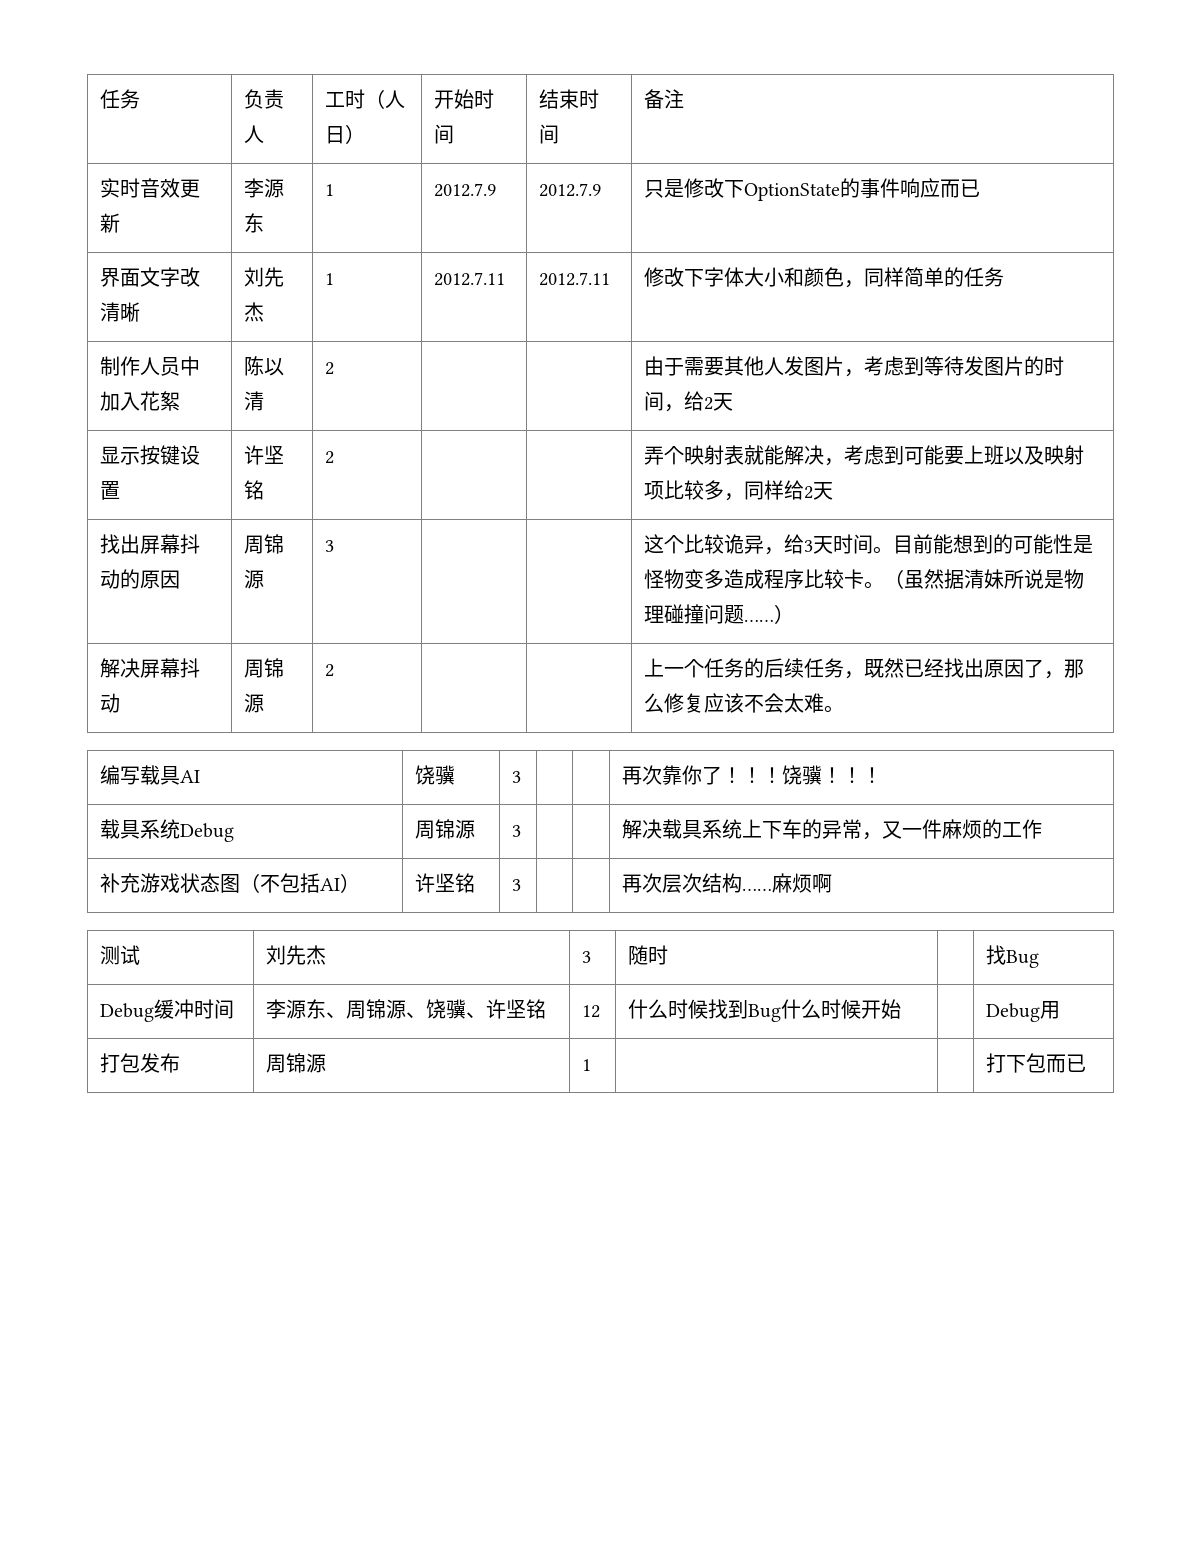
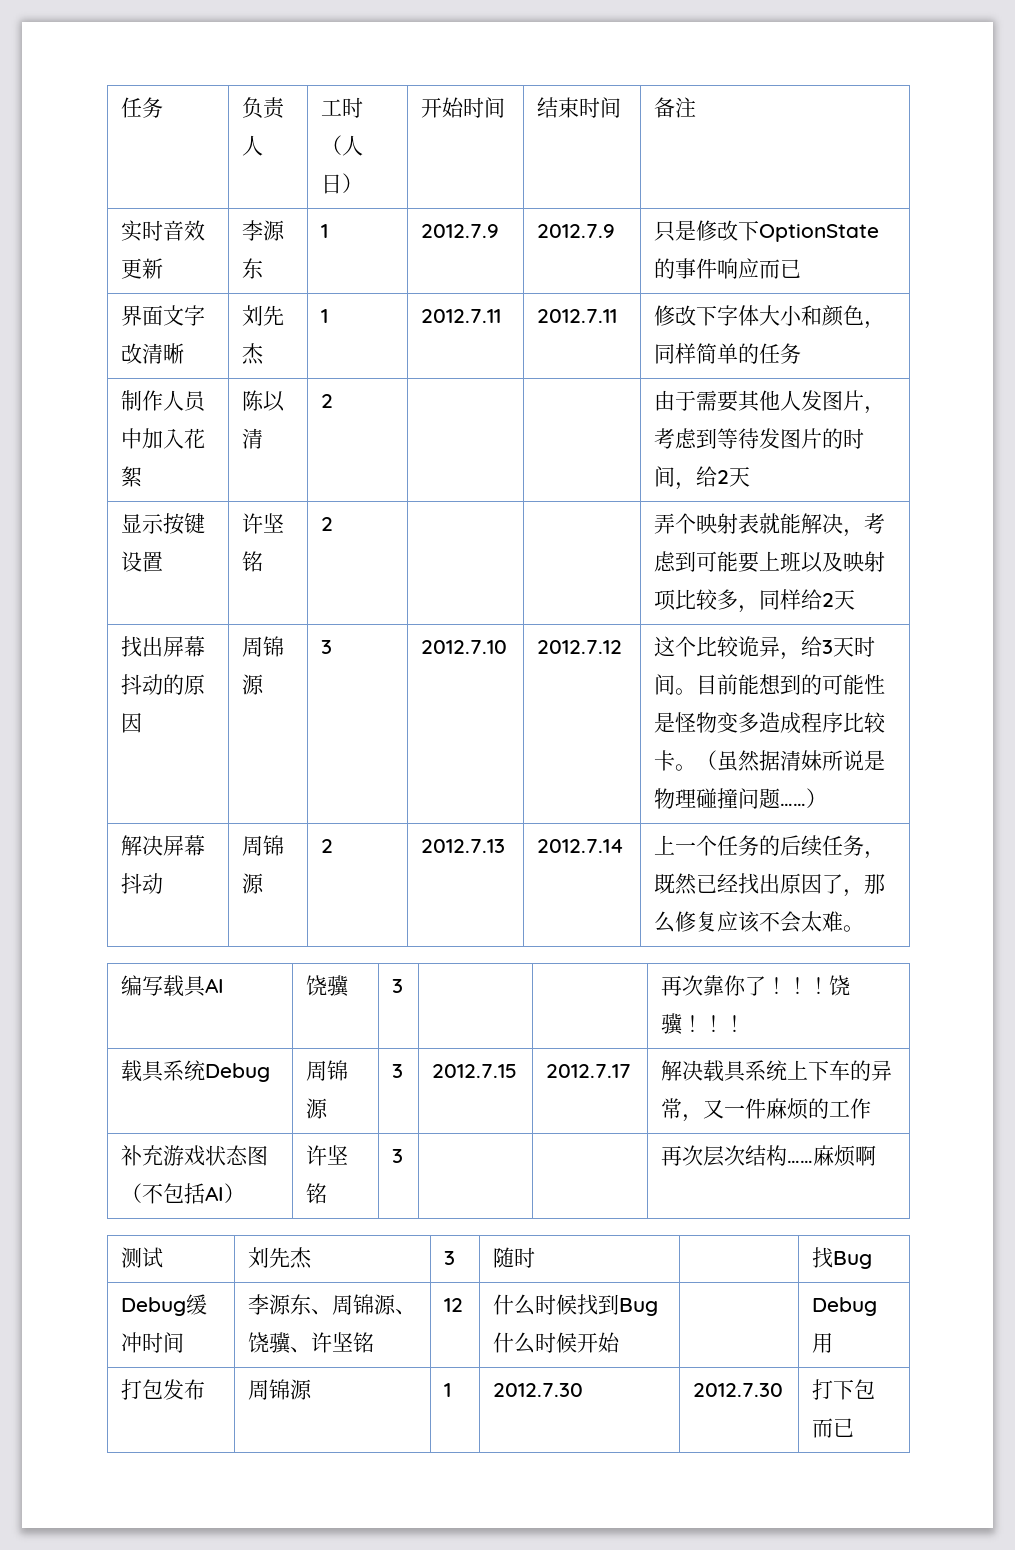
- 找出屏幕抖动的原因 | 周锦源 | 3 | | | 这个比较诡异，给3天时间。目前能想到的可能性是怪物变多造成程序比较卡。（虽然据清妹所说是物理碰撞问题……）
+ 找出屏幕抖动的原因 | 周锦源 | 3 | 2012.7.10 | 2012.7.12 | 这个比较诡异，给3天时间。目前能想到的可能性是怪物变多造成程序比较卡。（虽然据清妹所说是物理碰撞问题……）
- 解决屏幕抖动 | 周锦源 | 2 | | | 上一个任务的后续任务，既然已经找出原因了，那么修复应该不会太难。
+ 解决屏幕抖动 | 周锦源 | 2 | 2012.7.13 | 2012.7.14 | 上一个任务的后续任务，既然已经找出原因了，那么修复应该不会太难。
- 载具系统Debug | 周锦源 | 3 | | | 解决载具系统上下车的异常，又一件麻烦的工作
+ 载具系统Debug | 周锦源 | 3 | 2012.7.15 | 2012.7.17 | 解决载具系统上下车的异常，又一件麻烦的工作
- 打包发布 | 周锦源 | 1 | | | 打下包而已
+ 打包发布 | 周锦源 | 1 | 2012.7.30 | 2012.7.30 | 打下包而已

